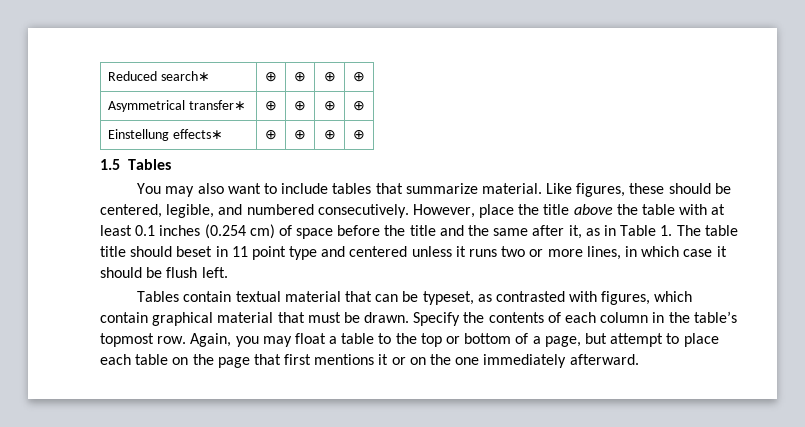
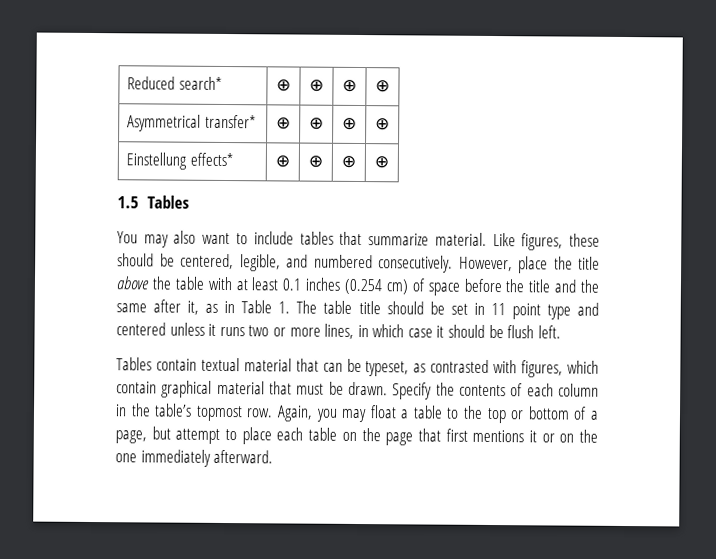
- Reduced search∗ | ⊕ | ⊕ | ⊕ | ⊕
+ Reduced search* | ⊕ | ⊕ | ⊕ | ⊕
- Asymmetrical transfer∗ | ⊕ | ⊕ | ⊕ | ⊕
+ Asymmetrical transfer* | ⊕ | ⊕ | ⊕ | ⊕
- Einstellung effects∗ | ⊕ | ⊕ | ⊕ | ⊕
+ Einstellung effects* | ⊕ | ⊕ | ⊕ | ⊕
- However, place the title above the table with at least 0.1 inches (0.254 cm) of space before the title and the same after it, as in Table 1. The table title should beset in 11 point type and centered unless it runs two or more lines, in which case it should be flush left.
+ However, place the title above the table with at least 0.1 inches (0.254 cm) of space before the title and the same after it, as in Table 1. The table title should be set in 11 point type and centered unless it runs two or more lines, in which case it should be flush left.

